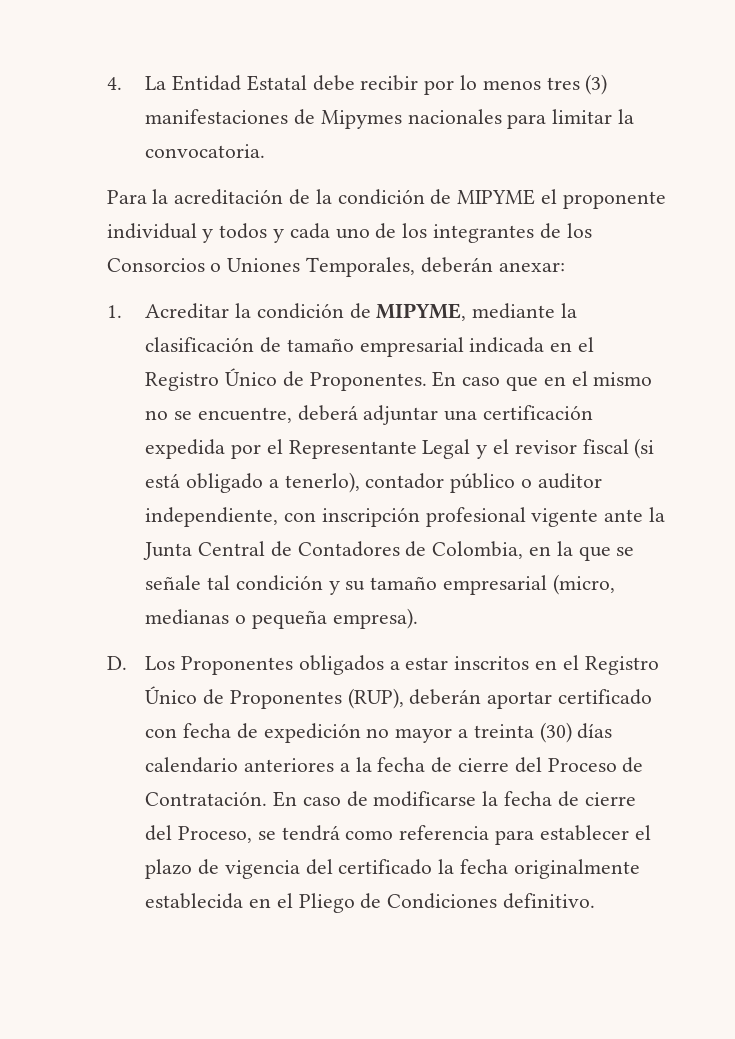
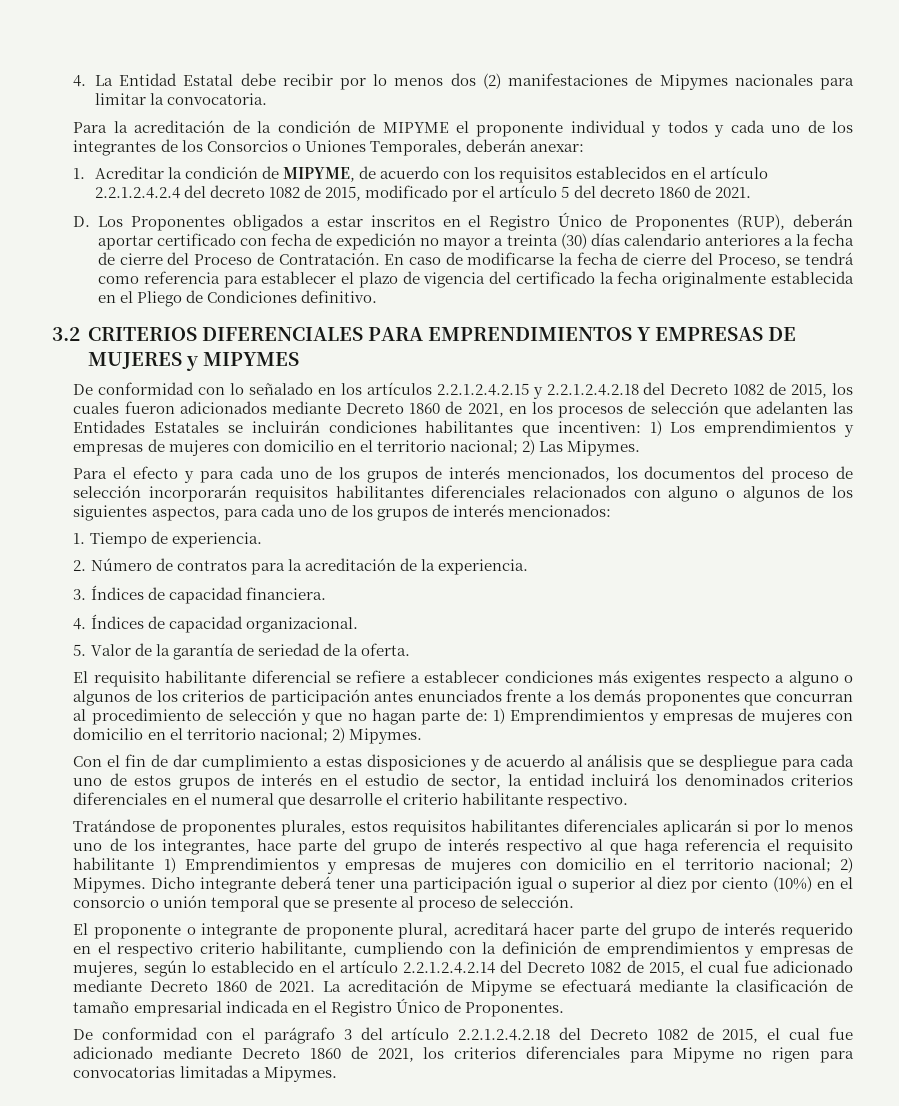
- 4. La Entidad Estatal debe recibir por lo menos tres (3) manifestaciones de Mipymes nacionales para limitar la convocatoria.
+ 4. La Entidad Estatal debe recibir por lo menos dos (2) manifestaciones de Mipymes nacionales para limitar la convocatoria.
- 1. Acreditar la condición de MIPYME, mediante la clasificación de tamaño empresarial indicada en el Registro Único de Proponentes. En caso que en el mismo no se encuentre, deberá adjuntar una certificación expedida por el Representante Legal y el revisor fiscal (si está obligado a tenerlo), contador público o auditor independiente, con inscripción profesional vigente ante la Junta Central de Contadores de Colombia, en la que se señale tal condición y su tamaño empresarial (micro, medianas o pequeña empresa).
+ 1. Acreditar la condición de MIPYME, de acuerdo con los requisitos establecidos en el artículo 2.2.1.2.4.2.4 del decreto 1082 de 2015, modificado por el artículo 5 del decreto 1860 de 2021.
+ 3.2 CRITERIOS DIFERENCIALES PARA EMPRENDIMIENTOS Y EMPRESAS DE MUJERES y MIPYMES
+ De conformidad con lo señalado en los artículos 2.2.1.2.4.2.15 y 2.2.1.2.4.2.18 del Decreto 1082 de 2015, los cuales fueron adicionados mediante Decreto 1860 de 2021, en los procesos de selección que adelanten las Entidades Estatales se incluirán condiciones habilitantes que incentiven: 1) Los emprendimientos y empresas de mujeres con domicilio en el territorio nacional; 2) Las Mipymes.
+ Para el efecto y para cada uno de los grupos de interés mencionados, los documentos del proceso de selección incorporarán requisitos habilitantes diferenciales relacionados con alguno o algunos de los siguientes aspectos, para cada uno de los grupos de interés mencionados:
+ 1. Tiempo de experiencia.
+ 2. Número de contratos para la acreditación de la experiencia.
+ 3. Índices de capacidad financiera.
+ 4. Índices de capacidad organizacional.
+ 5. Valor de la garantía de seriedad de la oferta.
+ El requisito habilitante diferencial se refiere a establecer condiciones más exigentes respecto a alguno o algunos de los criterios de participación antes enunciados frente a los demás proponentes que concurran al procedimiento de selección y que no hagan parte de: 1) Emprendimientos y empresas de mujeres con domicilio en el territorio nacional; 2) Mipymes.
+ Con el fin de dar cumplimiento a estas disposiciones y de acuerdo al análisis que se despliegue para cada uno de estos grupos de interés en el estudio de sector, la entidad incluirá los denominados criterios diferenciales en el numeral que desarrolle el criterio habilitante respectivo.
+ Tratándose de proponentes plurales, estos requisitos habilitantes diferenciales aplicarán si por lo menos uno de los integrantes, hace parte del grupo de interés respectivo al que haga referencia el requisito habilitante 1) Emprendimientos y empresas de mujeres con domicilio en el territorio nacional; 2) Mipymes. Dicho integrante deberá tener una participación igual o superior al diez por ciento (10%) en el consorcio o unión temporal que se presente al proceso de selección.
+ El proponente o integrante de proponente plural, acreditará hacer parte del grupo de interés requerido en el respectivo criterio habilitante, cumpliendo con la definición de emprendimientos y empresas de mujeres, según lo establecido en el artículo 2.2.1.2.4.2.14 del Decreto 1082 de 2015, el cual fue adicionado mediante Decreto 1860 de 2021. La acreditación de Mipyme se efectuará mediante la clasificación de tamaño empresarial indicada en el Registro Único de Proponentes.
+ De conformidad con el parágrafo 3 del artículo 2.2.1.2.4.2.18 del Decreto 1082 de 2015, el cual fue adicionado mediante Decreto 1860 de 2021, los criterios diferenciales para Mipyme no rigen para convocatorias limitadas a Mipymes.

